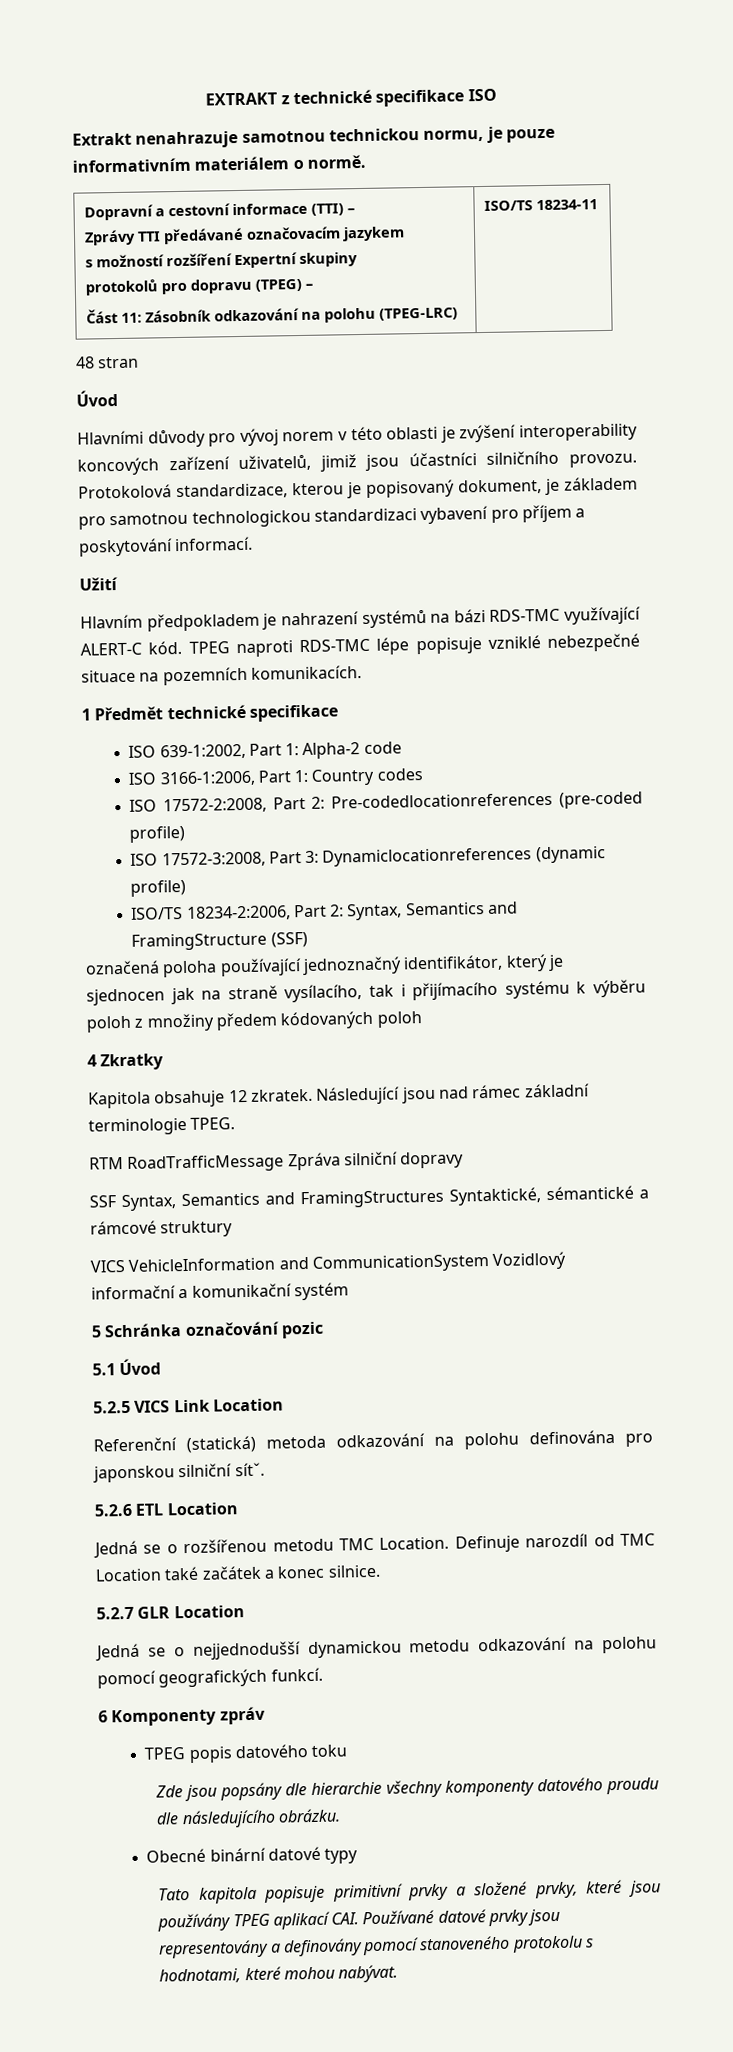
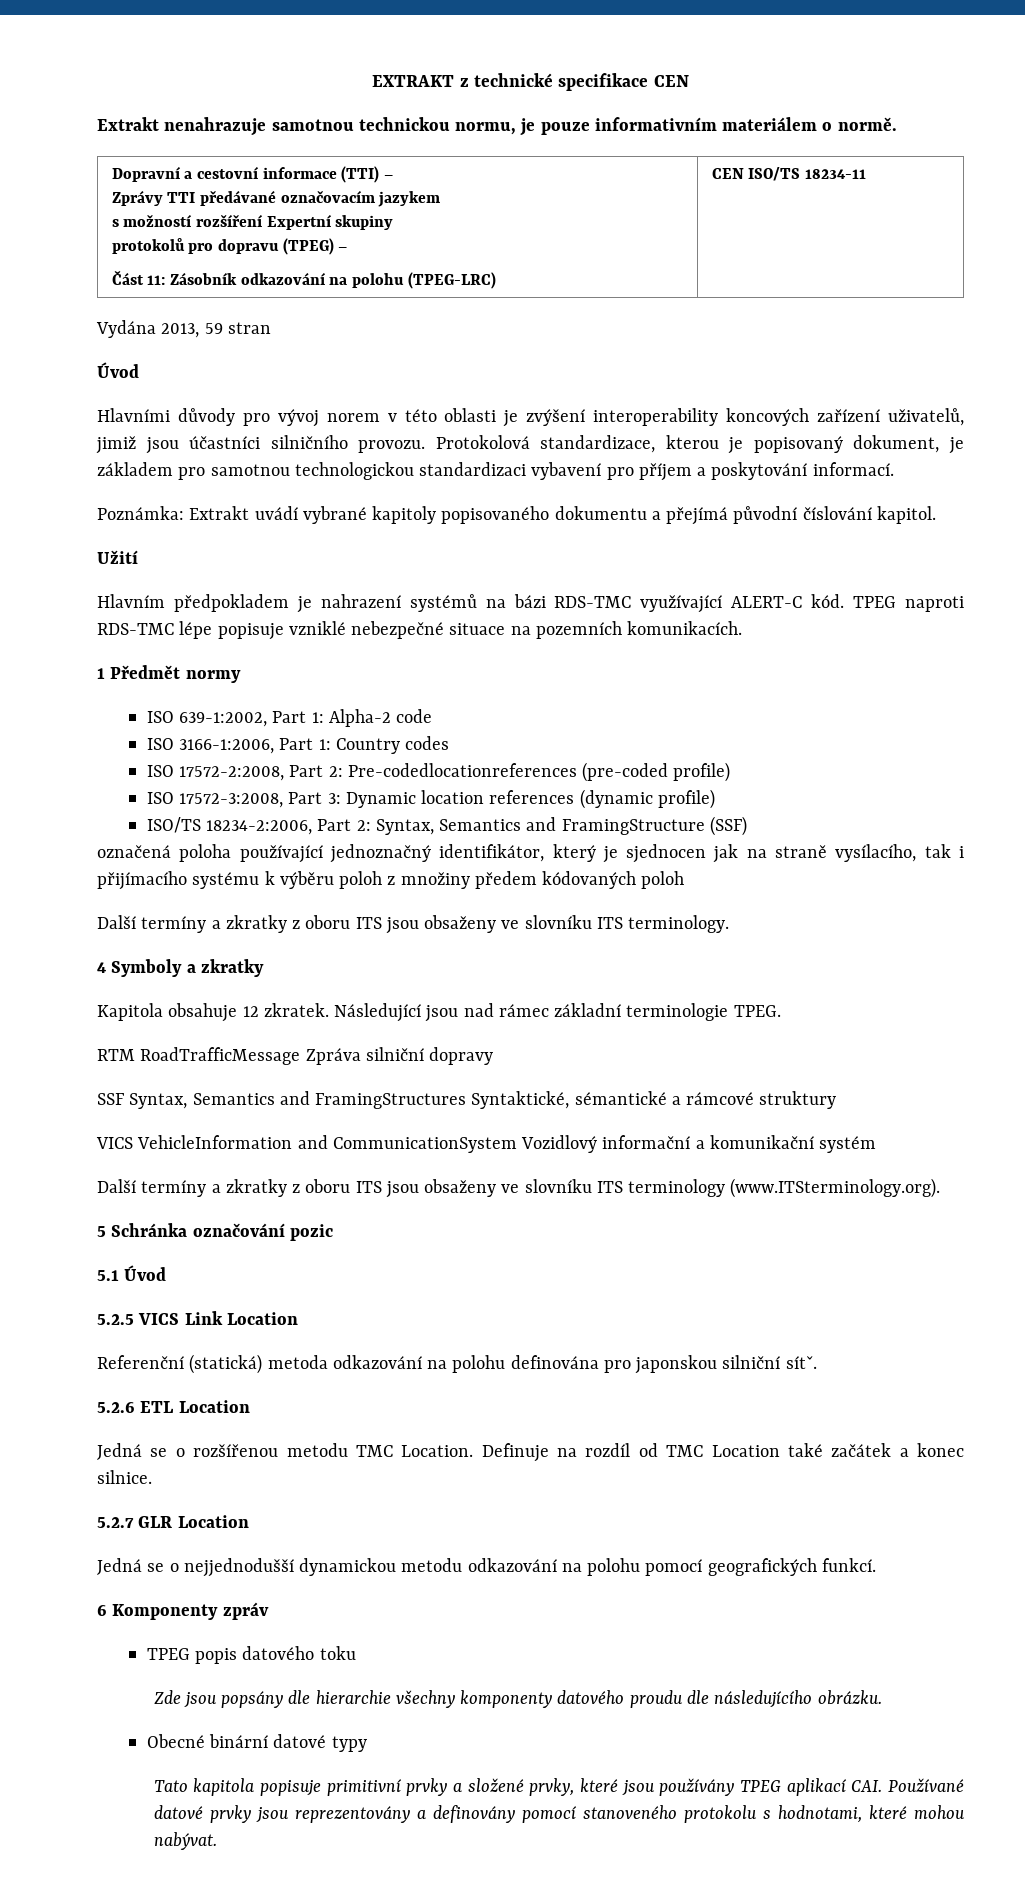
- EXTRAKT z technické specifikace ISO
+ EXTRAKT z technické specifikace CEN
  Dopravní a cestovní informace (TTI) –
  Zprávy TTI předávané označovacím jazykem
  s možností rozšíření Expertní skupiny
  protokolů pro dopravu (TPEG) –
- Část 11: Zásobník odkazování na polohu (TPEG-LRC) | ISO/TS 18234-11
+ Část 11: Zásobník odkazování na polohu (TPEG-LRC) | CEN ISO/TS 18234-11
- 48 stran
+ Vydána 2013, 59 stran
+ Poznámka: Extrakt uvádí vybrané kapitoly popisovaného dokumentu a přejímá původní číslování kapitol.
- 1 Předmět technické specifikace
+ 1 Předmět normy
- ISO 17572-3:2008, Part 3: Dynamiclocationreferences (dynamic profile)
+ ISO 17572-3:2008, Part 3: Dynamic location references (dynamic profile)
- 4 Zkratky
+ Další termíny a zkratky z oboru ITS jsou obsaženy ve slovníku ITS terminology.
+ 4 Symboly a zkratky
+ Další termíny a zkratky z oboru ITS jsou obsaženy ve slovníku ITS terminology (www.ITSterminology.org).
- Definuje narozdíl od TMC Location také začátek a konec silnice.
+ Definuje na rozdíl od TMC Location také začátek a konec silnice.
- Tato kapitola popisuje primitivní prvky a složené prvky, které jsou používány TPEG aplikací CAI. Používané datové prvky jsou representovány a definovány pomocí stanoveného protokolu s hodnotami, které mohou nabývat.
+ Tato kapitola popisuje primitivní prvky a složené prvky, které jsou používány TPEG aplikací CAI. Používané datové prvky jsou reprezentovány a definovány pomocí stanoveného protokolu s hodnotami, které mohou nabývat.

